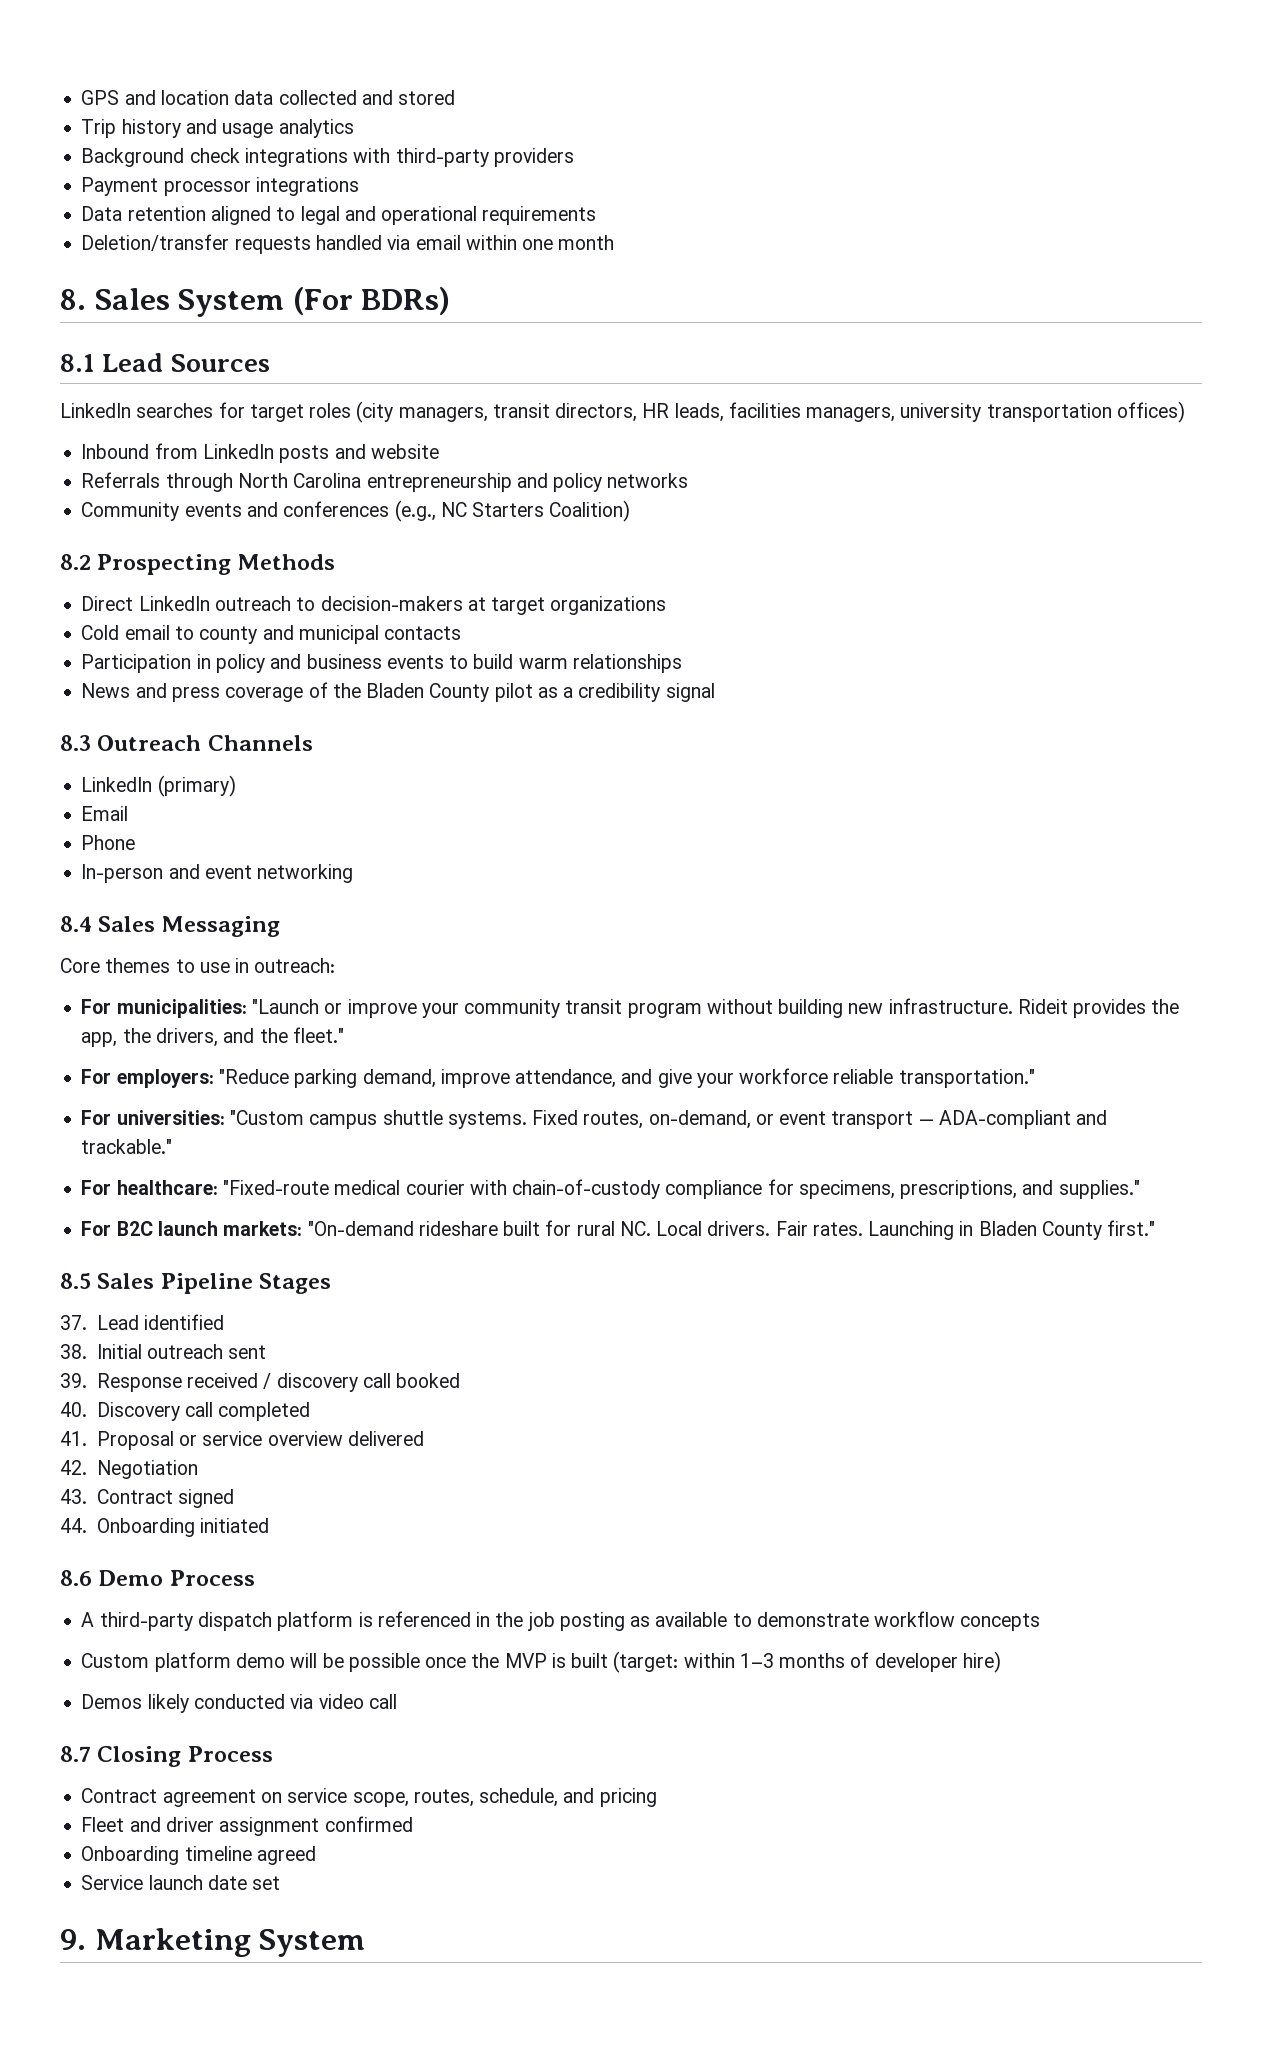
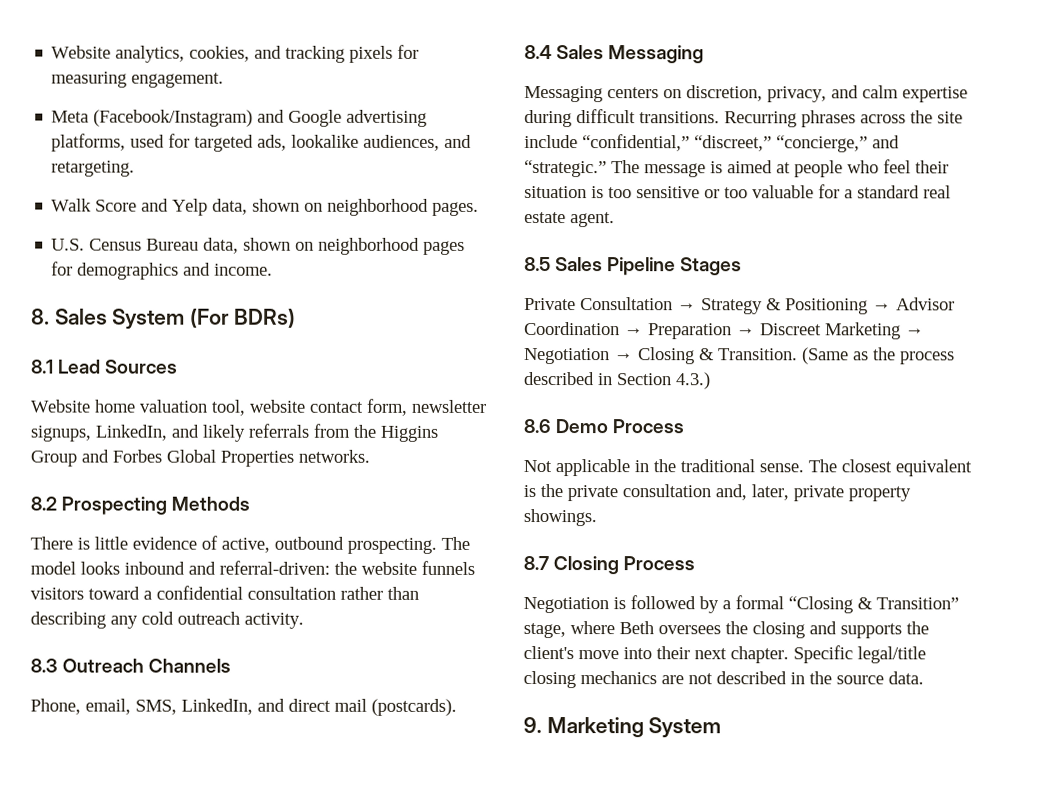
- GPS and location data collected and stored
- Trip history and usage analytics
- Background check integrations with third-party providers
- Payment processor integrations
- Data retention aligned to legal and operational requirements
- Deletion/transfer requests handled via email within one month
+ Website analytics, cookies, and tracking pixels for measuring engagement.
+ Meta (Facebook/Instagram) and Google advertising platforms, used for targeted ads, lookalike audiences, and retargeting.
+ Walk Score and Yelp data, shown on neighborhood pages.
+ U.S. Census Bureau data, shown on neighborhood pages for demographics and income.
- LinkedIn searches for target roles (city managers, transit directors, HR leads, facilities managers, university transportation offices)
- Inbound from LinkedIn posts and website
- Referrals through North Carolina entrepreneurship and policy networks
- Community events and conferences (e.g., NC Starters Coalition)
+ Website home valuation tool, website contact form, newsletter signups, LinkedIn, and likely referrals from the Higgins Group and Forbes Global Properties networks.
  8.2 Prospecting Methods
- Direct LinkedIn outreach to decision-makers at target organizations
- Cold email to county and municipal contacts
- Participation in policy and business events to build warm relationships
- News and press coverage of the Bladen County pilot as a credibility signal
+ There is little evidence of active, outbound prospecting. The model looks inbound and referral-driven: the website funnels visitors toward a confidential consultation rather than describing any cold outreach activity.
  8.3 Outreach Channels
- LinkedIn (primary)
- Email
- Phone
- In-person and event networking
+ Phone, email, SMS, LinkedIn, and direct mail (postcards).
  8.4 Sales Messaging
- Core themes to use in outreach:
- For municipalities: "Launch or improve your community transit program without building new infrastructure. Rideit provides the app, the drivers, and the fleet."
- For employers: "Reduce parking demand, improve attendance, and give your workforce reliable transportation."
- For universities: "Custom campus shuttle systems. Fixed routes, on-demand, or event transport — ADA-compliant and trackable."
- For healthcare: "Fixed-route medical courier with chain-of-custody compliance for specimens, prescriptions, and supplies."
- For B2C launch markets: "On-demand rideshare built for rural NC. Local drivers. Fair rates. Launching in Bladen County first."
+ Messaging centers on discretion, privacy, and calm expertise during difficult transitions. Recurring phrases across the site include “confidential,” “discreet,” “concierge,” and “strategic.” The message is aimed at people who feel their situation is too sensitive or too valuable for a standard real estate agent.
  8.5 Sales Pipeline Stages
- 37. Lead identified
- 38. Initial outreach sent
- 39. Response received / discovery call booked
- 40. Discovery call completed
- 41. Proposal or service overview delivered
- 42. Negotiation
- 43. Contract signed
- 44. Onboarding initiated
+ Private Consultation → Strategy & Positioning → Advisor Coordination → Preparation → Discreet Marketing → Negotiation → Closing & Transition. (Same as the process described in Section 4.3.)
  8.6 Demo Process
- A third-party dispatch platform is referenced in the job posting as available to demonstrate workflow concepts
- Custom platform demo will be possible once the MVP is built (target: within 1–3 months of developer hire)
- Demos likely conducted via video call
+ Not applicable in the traditional sense. The closest equivalent is the private consultation and, later, private property showings.
  8.7 Closing Process
- Contract agreement on service scope, routes, schedule, and pricing
- Fleet and driver assignment confirmed
- Onboarding timeline agreed
- Service launch date set
+ Negotiation is followed by a formal “Closing & Transition” stage, where Beth oversees the closing and supports the client's move into their next chapter. Specific legal/title closing mechanics are not described in the source data.

